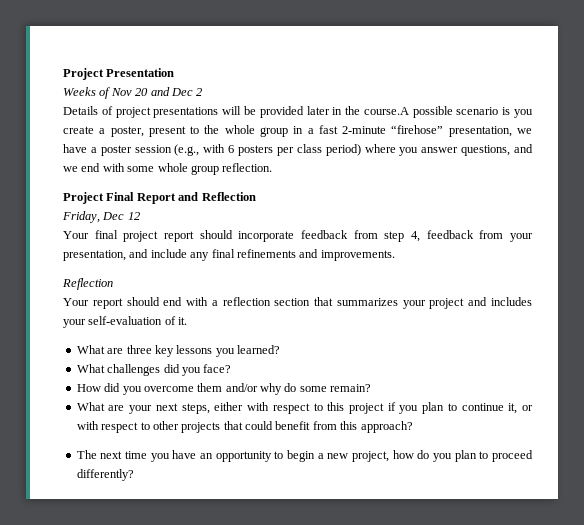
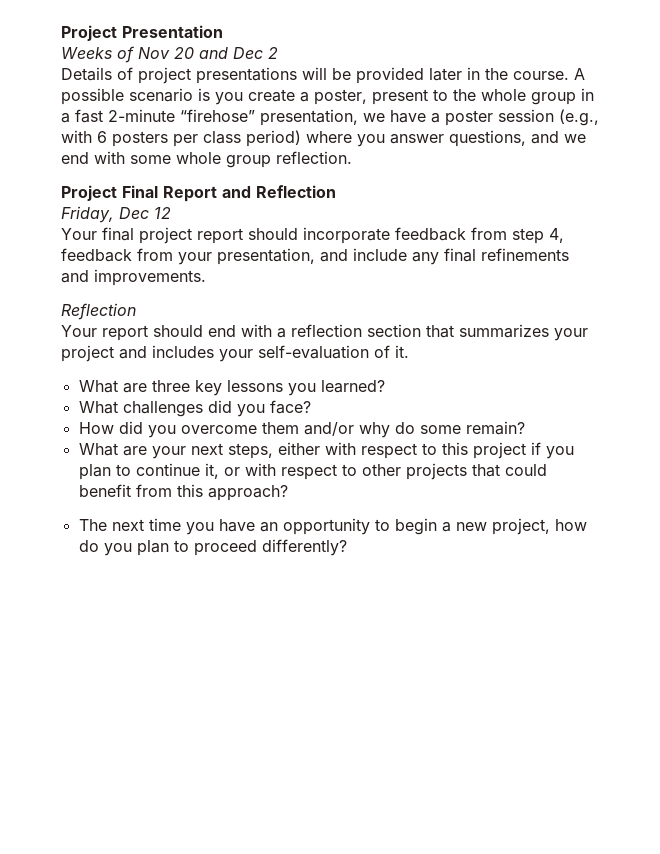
- Details of project presentations will be provided later in the course.A possible scenario is you create a poster, present to the whole group in a fast 2-minute “firehose” presentation, we have a poster session (e.g., with 6 posters per class period) where you answer questions, and we end with some whole group reflection.
+ Details of project presentations will be provided later in the course. A possible scenario is you create a poster, present to the whole group in a fast 2-minute “firehose” presentation, we have a poster session (e.g., with 6 posters per class period) where you answer questions, and we end with some whole group reflection.

